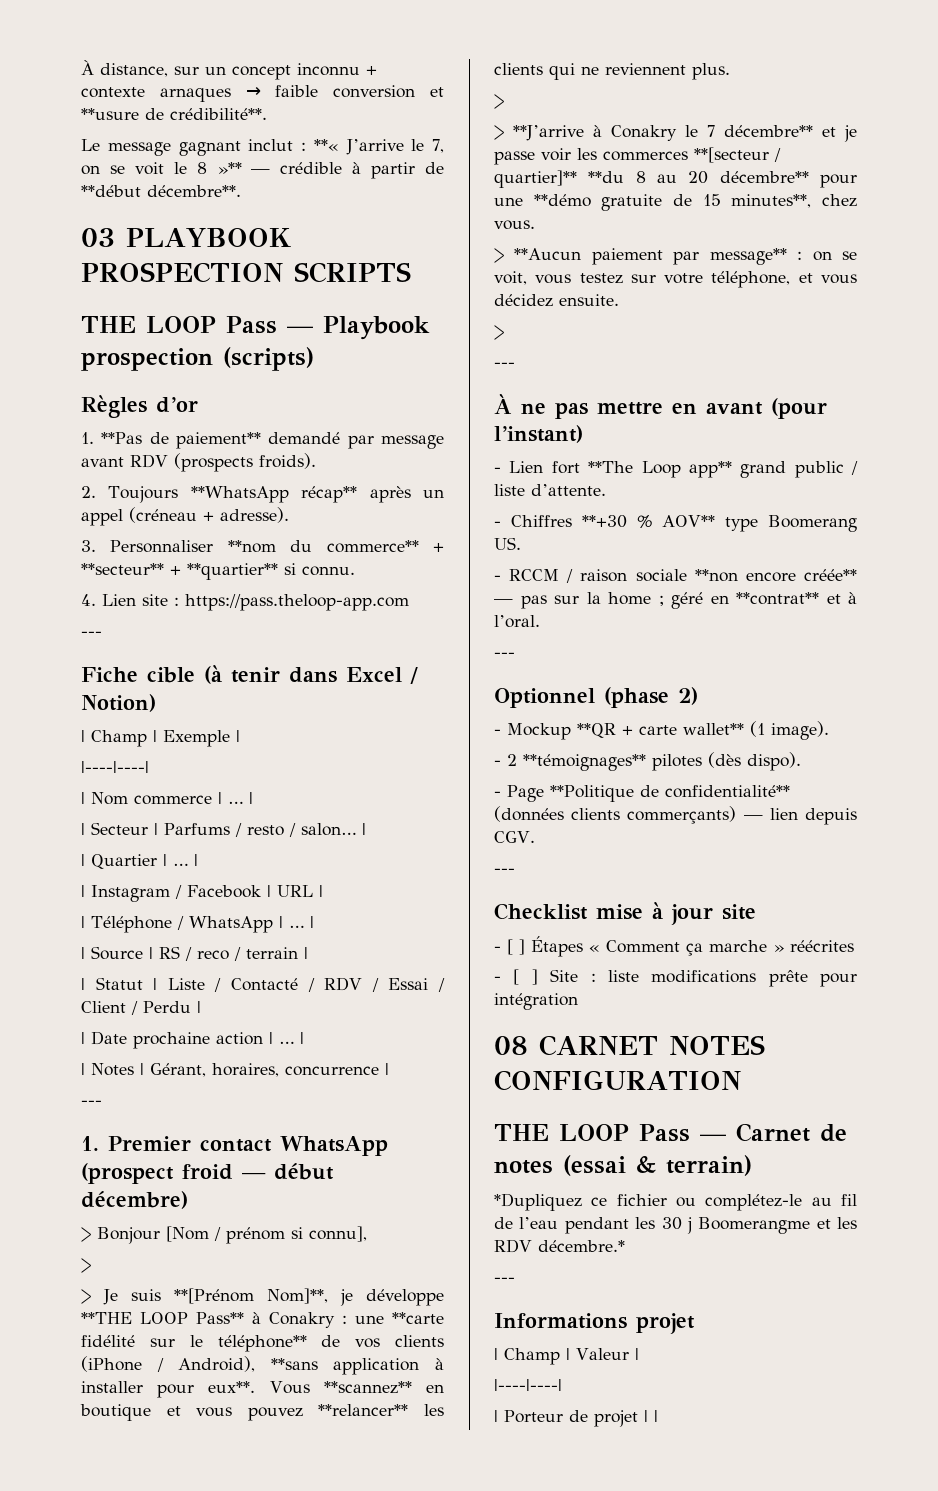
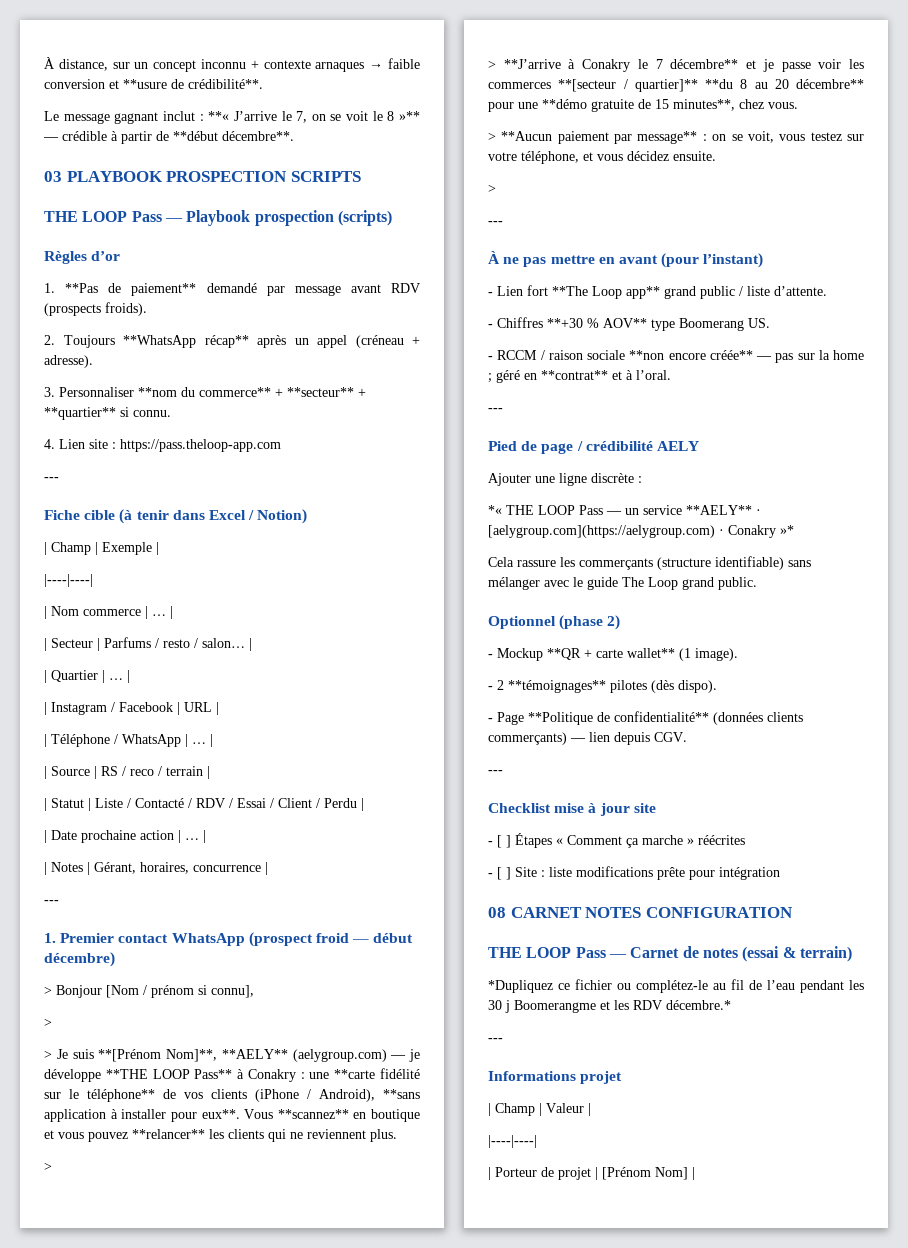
- > Je suis **[Prénom Nom]**, je développe **THE LOOP Pass** à Conakry : une **carte fidélité sur le téléphone** de vos clients (iPhone / Android), **sans application à installer pour eux**.
+ > Je suis **[Prénom Nom]**, **AELY** (aelygroup.com) — je développe **THE LOOP Pass** à Conakry : une **carte fidélité sur le téléphone** de vos clients (iPhone / Android), **sans application à installer pour eux**.
+ Pied de page / crédibilité AELY
+ Ajouter une ligne discrète :
+ *« THE LOOP Pass — un service **AELY** · [aelygroup.com](https://aelygroup.com) · Conakry »*
+ Cela rassure les commerçants (structure identifiable) sans mélanger avec le guide The Loop grand public.
- | Porteur de projet | |
+ | Porteur de projet | [Prénom Nom] |

